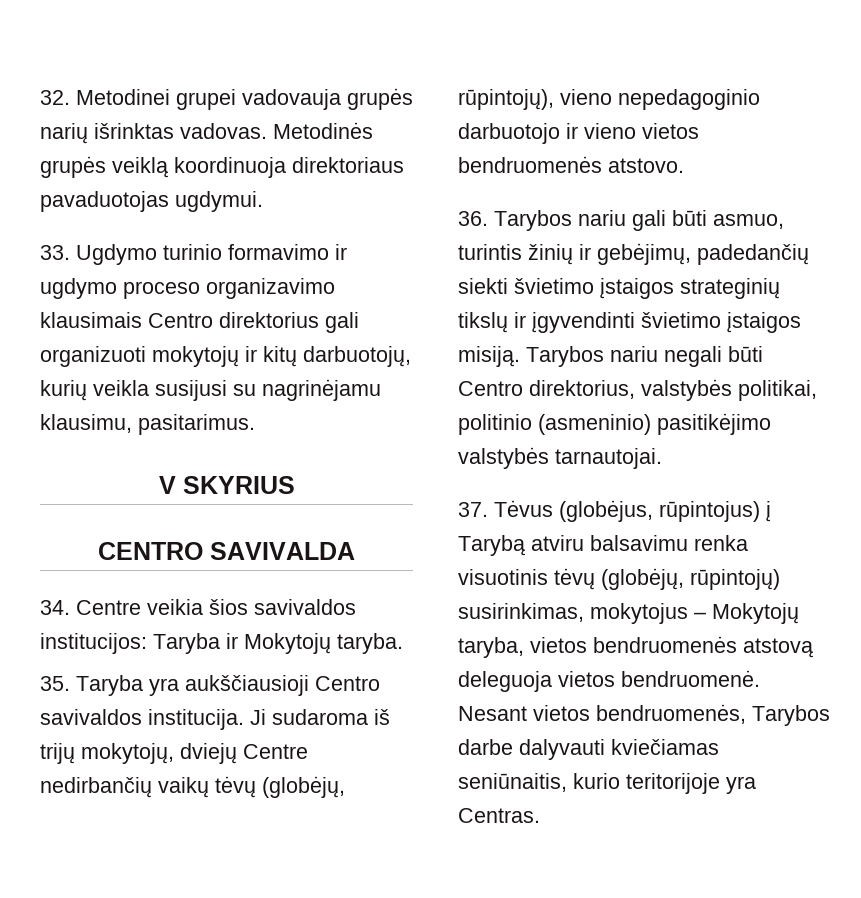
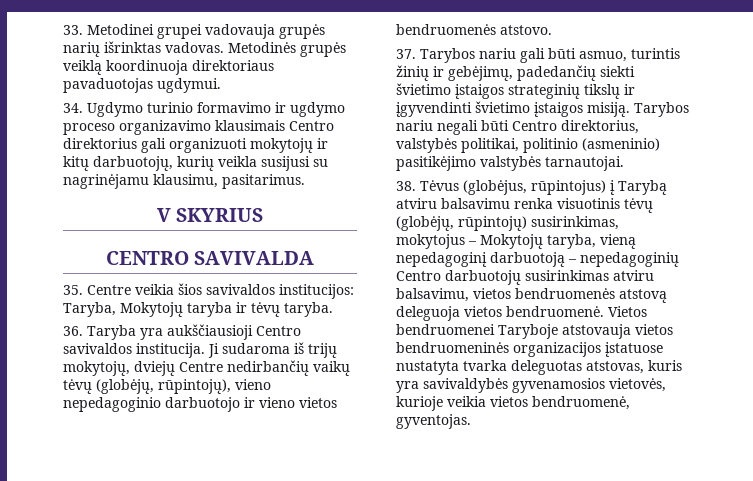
- 32. Metodinei grupei vadovauja grupės narių išrinktas vadovas.
+ 33. Metodinei grupei vadovauja grupės narių išrinktas vadovas.
- 33. Ugdymo turinio formavimo ir ugdymo proceso organizavimo klausimais Centro direktorius gali organizuoti mokytojų ir kitų darbuotojų, kurių veikla susijusi su nagrinėjamu klausimu, pasitarimus.
+ 34. Ugdymo turinio formavimo ir ugdymo proceso organizavimo klausimais Centro direktorius gali organizuoti mokytojų ir kitų darbuotojų, kurių veikla susijusi su nagrinėjamu klausimu, pasitarimus.
- 34. Centre veikia šios savivaldos institucijos: Taryba ir Mokytojų taryba.
+ 35. Centre veikia šios savivaldos institucijos: Taryba, Mokytojų taryba ir tėvų taryba.
- 35. Taryba yra aukščiausioji Centro savivaldos institucija.
+ 36. Taryba yra aukščiausioji Centro savivaldos institucija.
- 36. Tarybos nariu gali būti asmuo, turintis žinių ir gebėjimų, padedančių siekti švietimo įstaigos strateginių tikslų ir įgyvendinti švietimo įstaigos misiją.
+ 37. Tarybos nariu gali būti asmuo, turintis žinių ir gebėjimų, padedančių siekti švietimo įstaigos strateginių tikslų ir įgyvendinti švietimo įstaigos misiją.
- 37. Tėvus (globėjus, rūpintojus) į Tarybą atviru balsavimu renka visuotinis tėvų (globėjų, rūpintojų) susirinkimas, mokytojus – Mokytojų taryba, vietos bendruomenės atstovą deleguoja vietos bendruomenė.
+ 38. Tėvus (globėjus, rūpintojus) į Tarybą atviru balsavimu renka visuotinis tėvų (globėjų, rūpintojų) susirinkimas, mokytojus – Mokytojų taryba, vieną nepedagoginį darbuotoją – nepedagoginių Centro darbuotojų susirinkimas atviru balsavimu, vietos bendruomenės atstovą deleguoja vietos bendruomenė.
- Nesant vietos bendruomenės, Tarybos darbe dalyvauti kviečiamas seniūnaitis, kurio teritorijoje yra Centras.
+ Vietos bendruomenei Taryboje atstovauja vietos bendruomeninės organizacijos įstatuose nustatyta tvarka deleguotas atstovas, kuris yra savivaldybės gyvenamosios vietovės, kurioje veikia vietos bendruomenė, gyventojas.

